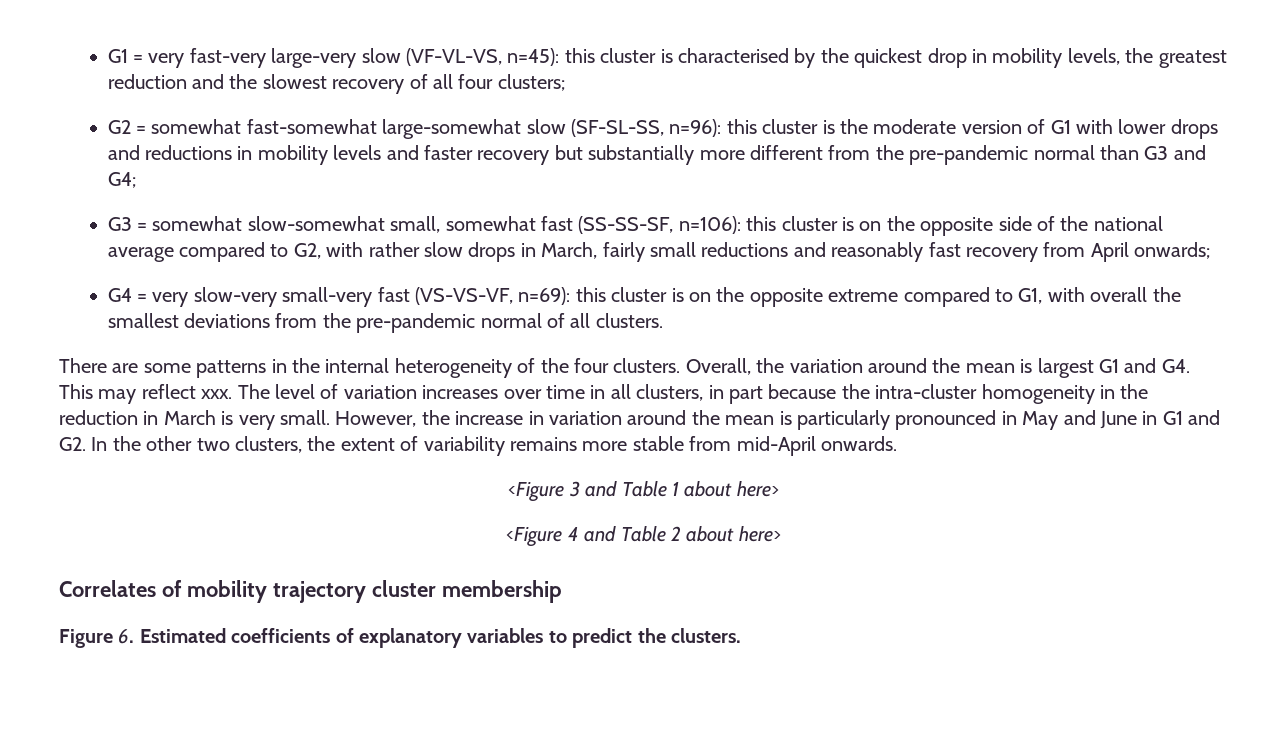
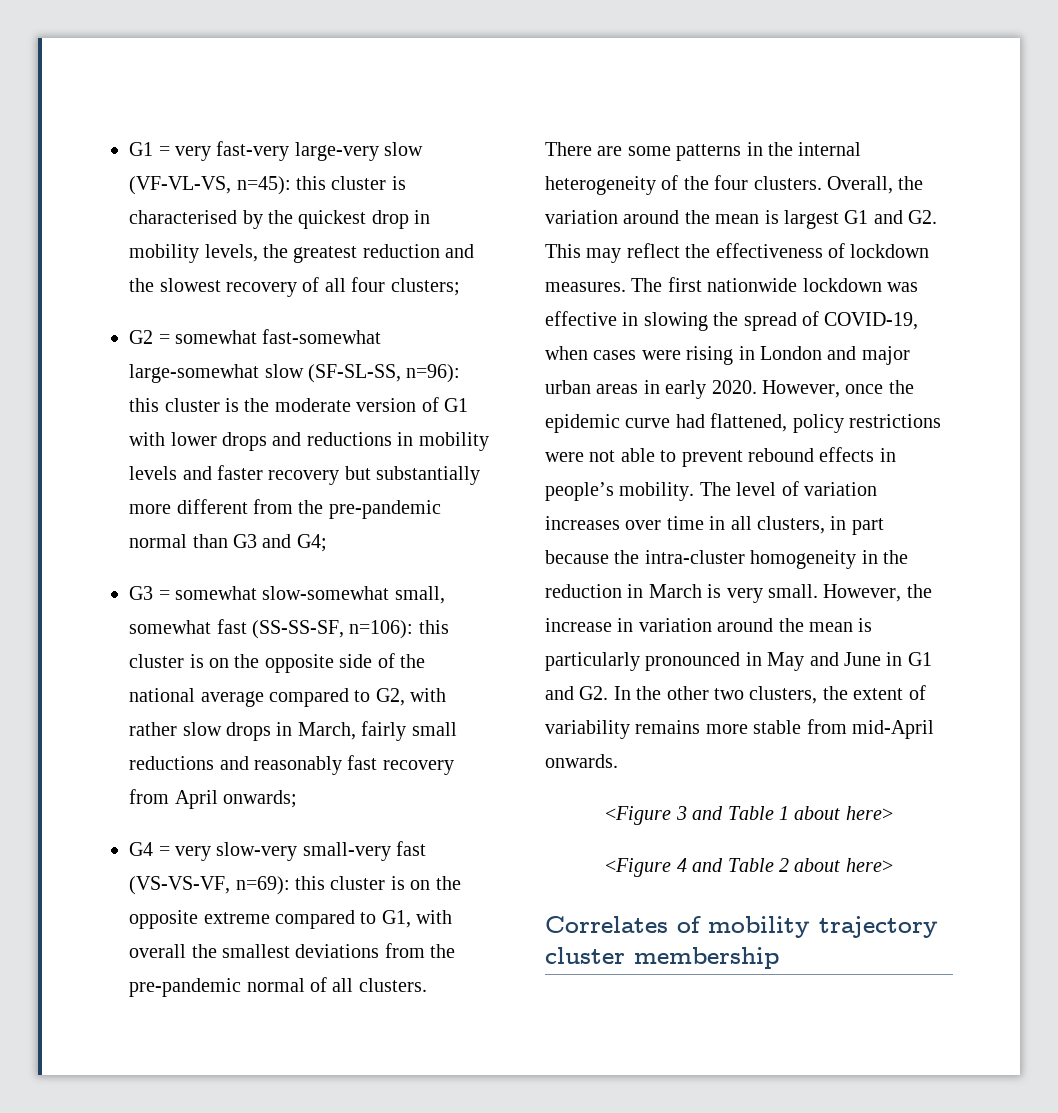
- Overall, the variation around the mean is largest G1 and G4. This may reflect xxx.
+ Overall, the variation around the mean is largest G1 and G2. This may reflect the effectiveness of lockdown measures. The first nationwide lockdown was effective in slowing the spread of COVID-19, when cases were rising in London and major urban areas in early 2020. However, once the epidemic curve had flattened, policy restrictions were not able to prevent rebound effects in people’s mobility.
- Figure 6. Estimated coefficients of explanatory variables to predict the clusters.

